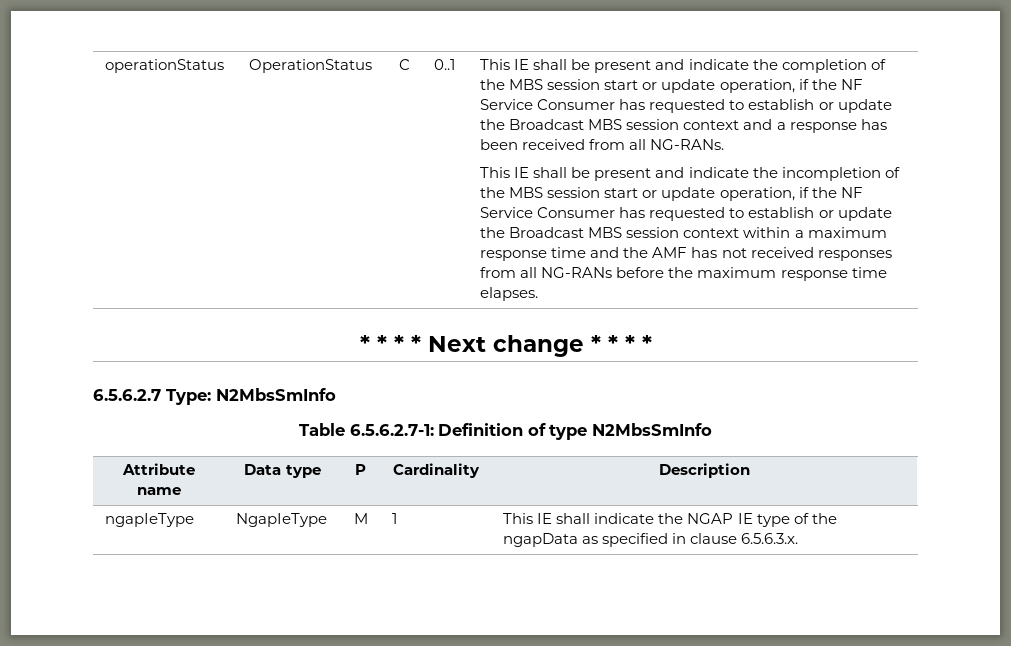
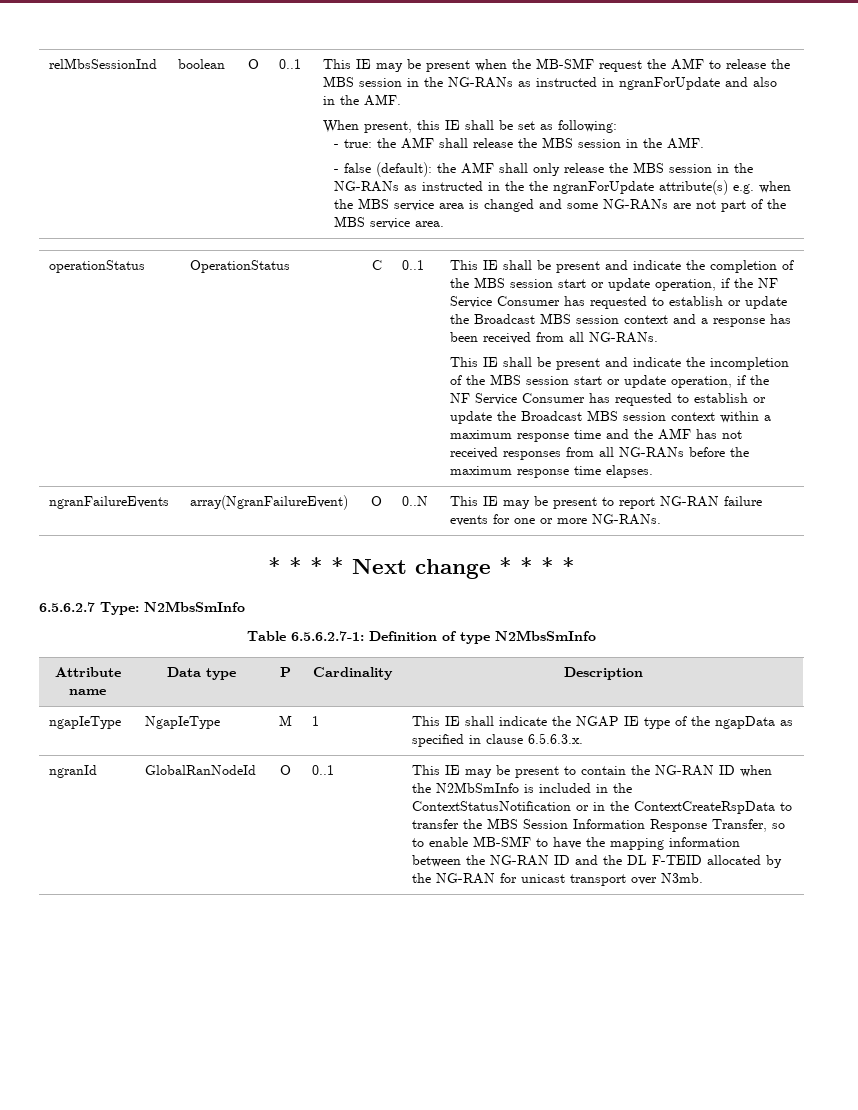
+ relMbsSessionInd | boolean | O | 0..1 | This IE may be present when the MB-SMF request the AMF to release the MBS session in the NG-RANs as instructed in ngranForUpdate and also in the AMF.
+ When present, this IE shall be set as following:
+ - true: the AMF shall release the MBS session in the AMF.
+ - false (default): the AMF shall only release the MBS session in the NG-RANs as instructed in the the ngranForUpdate attribute(s) e.g. when the MBS service area is changed and some NG-RANs are not part of the MBS service area.
+ ngranFailureEvents | array(NgranFailureEvent) | O | 0..N | This IE may be present to report NG-RAN failure events for one or more NG-RANs.
+ ngranId | GlobalRanNodeId | O | 0..1 | This IE may be present to contain the NG-RAN ID when the N2MbSmInfo is included in the ContextStatusNotification or in the ContextCreateRspData to transfer the MBS Session Information Response Transfer, so to enable MB-SMF to have the mapping information between the NG-RAN ID and the DL F-TEID allocated by the NG-RAN for unicast transport over N3mb.

